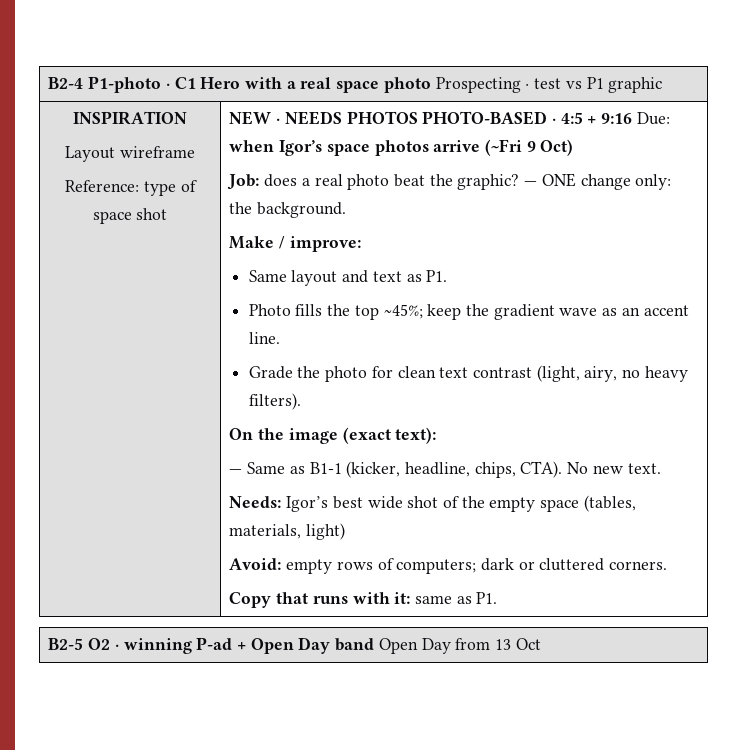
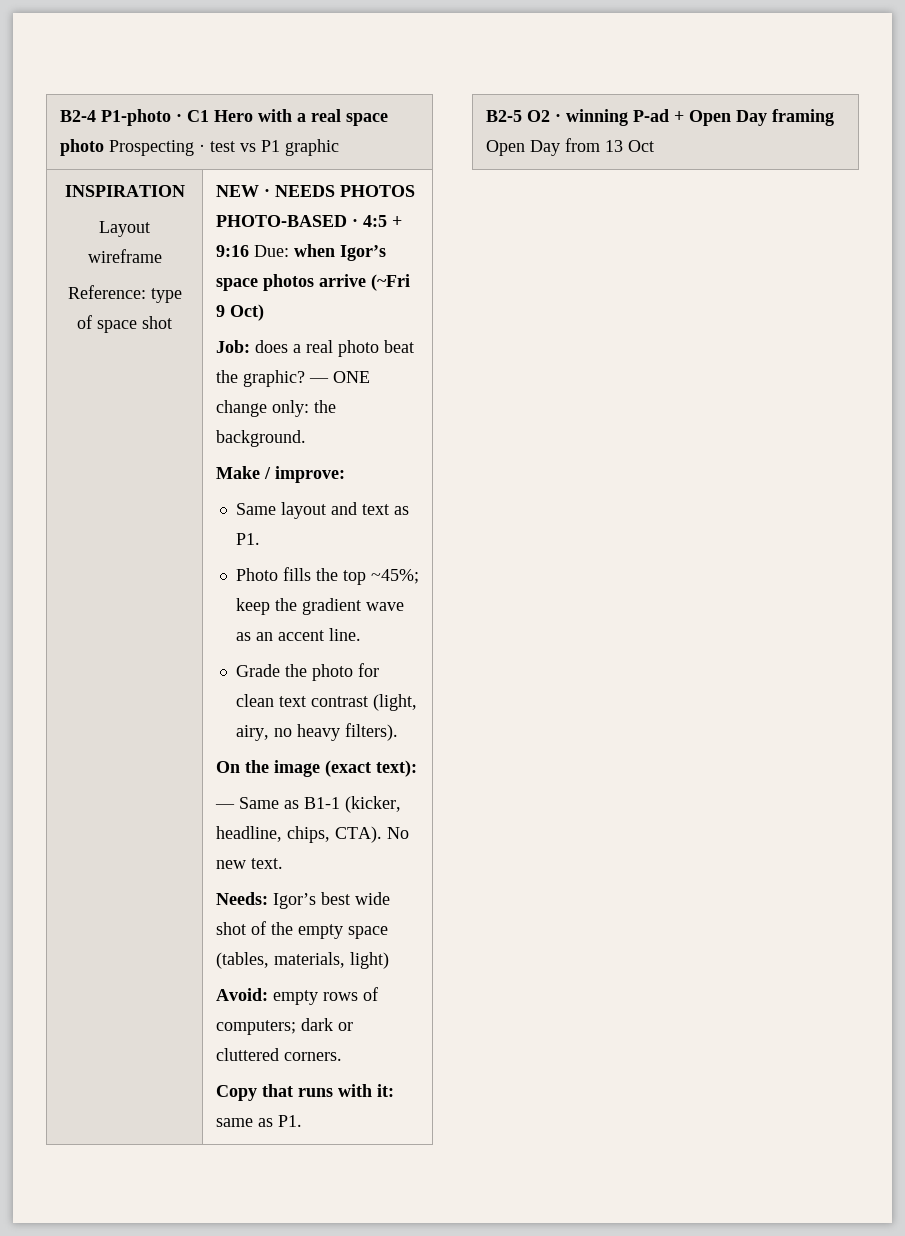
- B2-5 O2 · winning P-ad + Open Day band Open Day from 13 Oct
+ B2-5 O2 · winning P-ad + Open Day framing Open Day from 13 Oct

